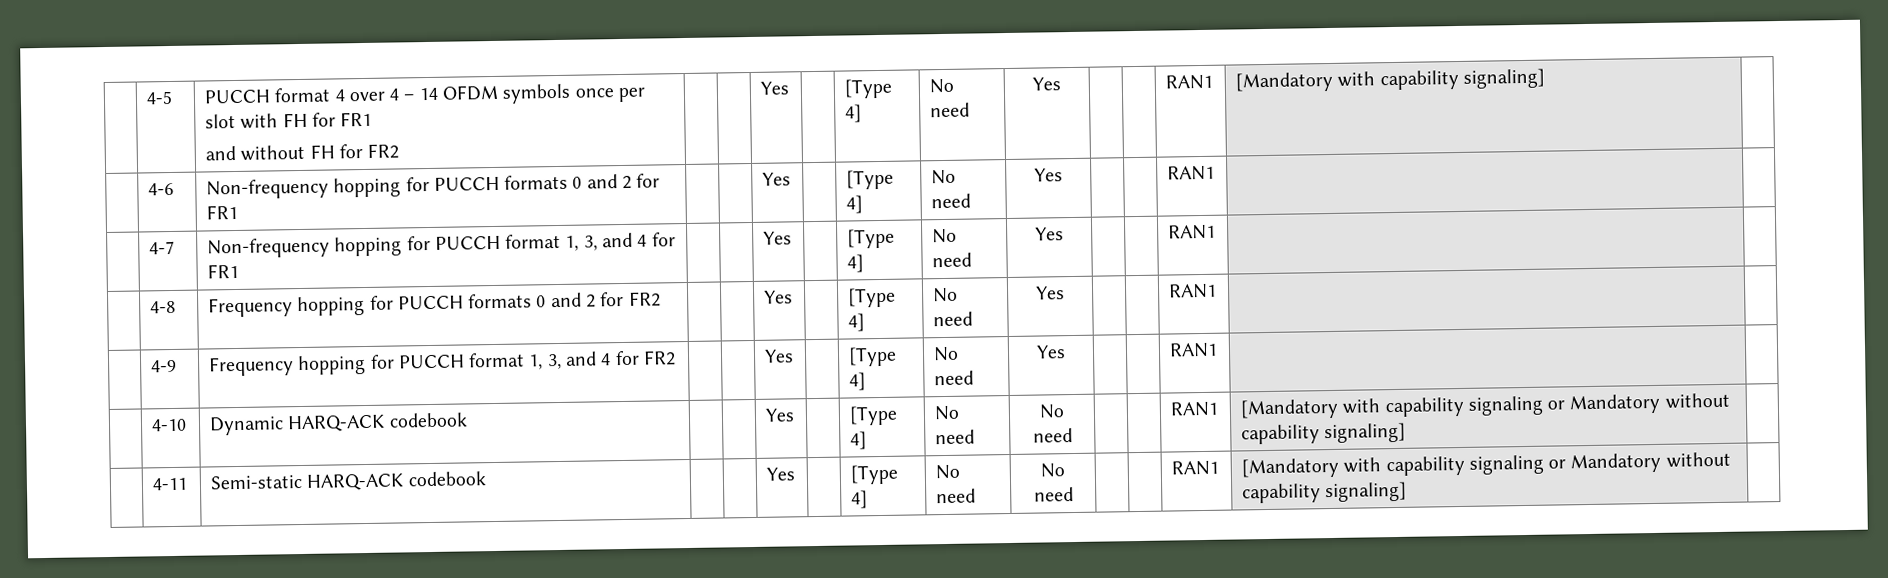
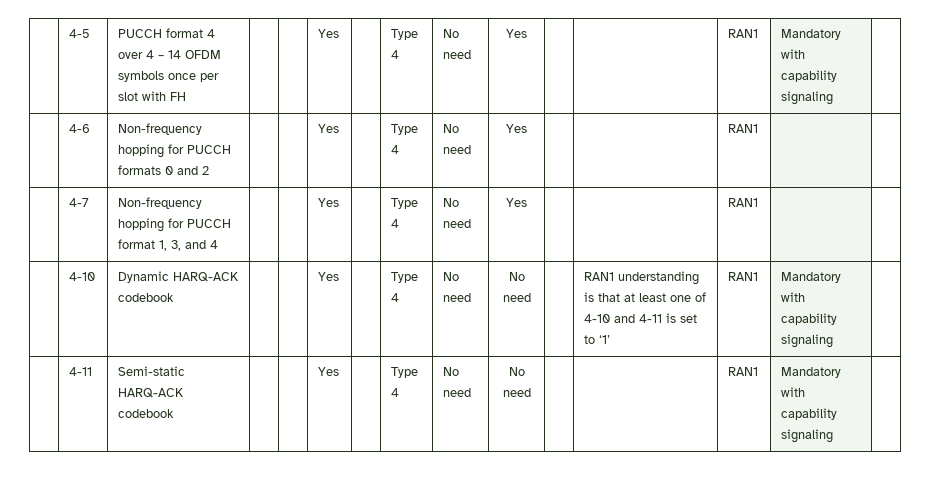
- | 4-5 | PUCCH format 4 over 4 – 14 OFDM symbols once per slot with FH for FR1
- and without FH for FR2 | | | Yes | | [Type 4] | No need | Yes | | | RAN1 | [Mandatory with capability signaling] |
+ | 4-5 | PUCCH format 4 over 4 – 14 OFDM symbols once per slot with FH | | | Yes | | Type 4 | No need | Yes | | | RAN1 | Mandatory with capability signaling |
- | 4-6 | Non-frequency hopping for PUCCH formats 0 and 2 for FR1 | | | Yes | | [Type 4] | No need | Yes | | | RAN1 | |
+ | 4-6 | Non-frequency hopping for PUCCH formats 0 and 2 | | | Yes | | Type 4 | No need | Yes | | | RAN1 | |
- | 4-7 | Non-frequency hopping for PUCCH format 1, 3, and 4 for FR1 | | | Yes | | [Type 4] | No need | Yes | | | RAN1 | |
- | 4-8 | Frequency hopping for PUCCH formats 0 and 2 for FR2 | | | Yes | | [Type 4] | No need | Yes | | | RAN1 | |
- | 4-9 | Frequency hopping for PUCCH format 1, 3, and 4 for FR2 | | | Yes | | [Type 4] | No need | Yes | | | RAN1 | |
+ | 4-7 | Non-frequency hopping for PUCCH format 1, 3, and 4 | | | Yes | | Type 4 | No need | Yes | | | RAN1 | |
- | 4-10 | Dynamic HARQ-ACK codebook | | | Yes | | [Type 4] | No need | No need | | | RAN1 | [Mandatory with capability signaling or Mandatory without capability signaling] |
+ | 4-10 | Dynamic HARQ-ACK codebook | | | Yes | | Type 4 | No need | No need | | RAN1 understanding is that at least one of 4-10 and 4-11 is set to ‘1’ | RAN1 | Mandatory with capability signaling |
- | 4-11 | Semi-static HARQ-ACK codebook | | | Yes | | [Type 4] | No need | No need | | | RAN1 | [Mandatory with capability signaling or Mandatory without capability signaling] |
+ | 4-11 | Semi-static HARQ-ACK codebook | | | Yes | | Type 4 | No need | No need | | | RAN1 | Mandatory with capability signaling |

